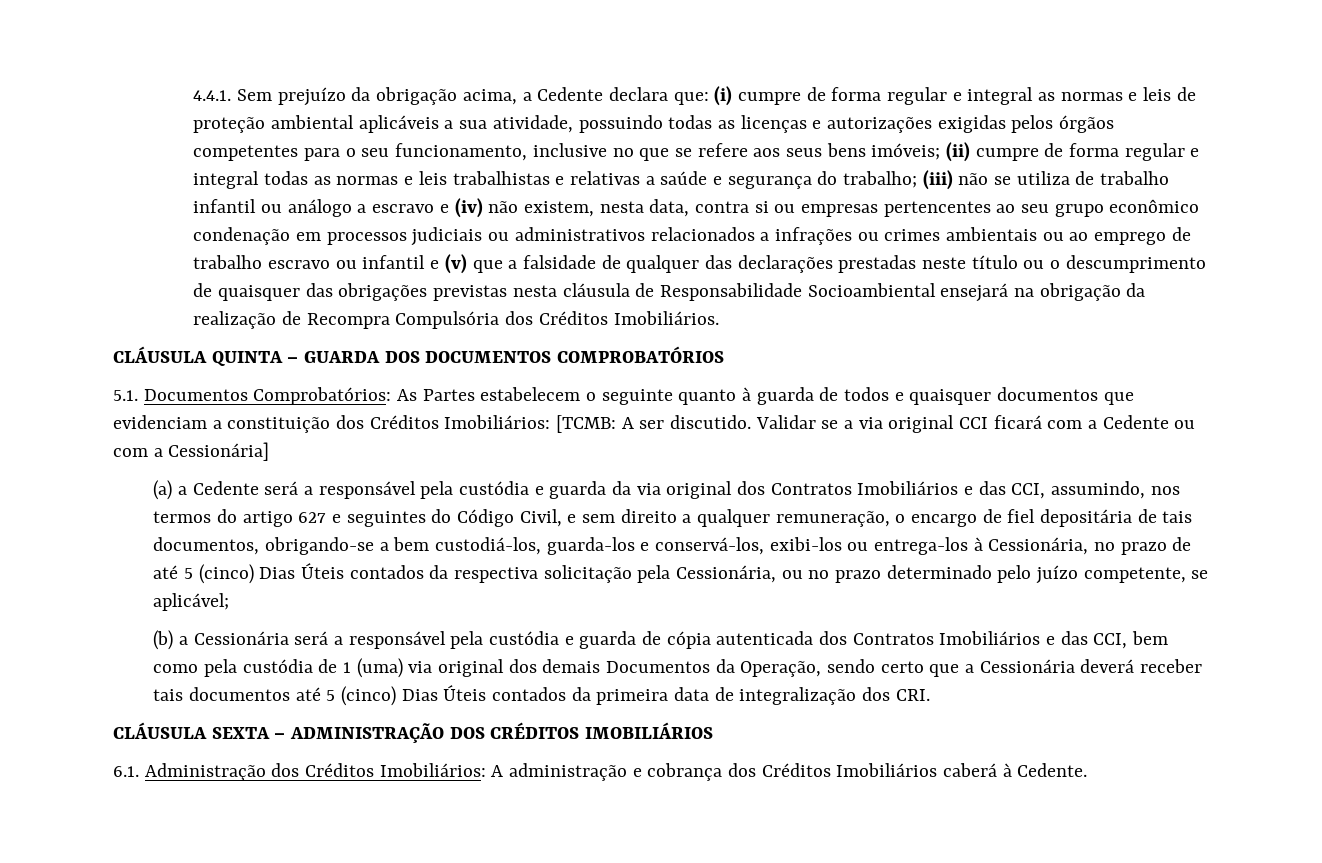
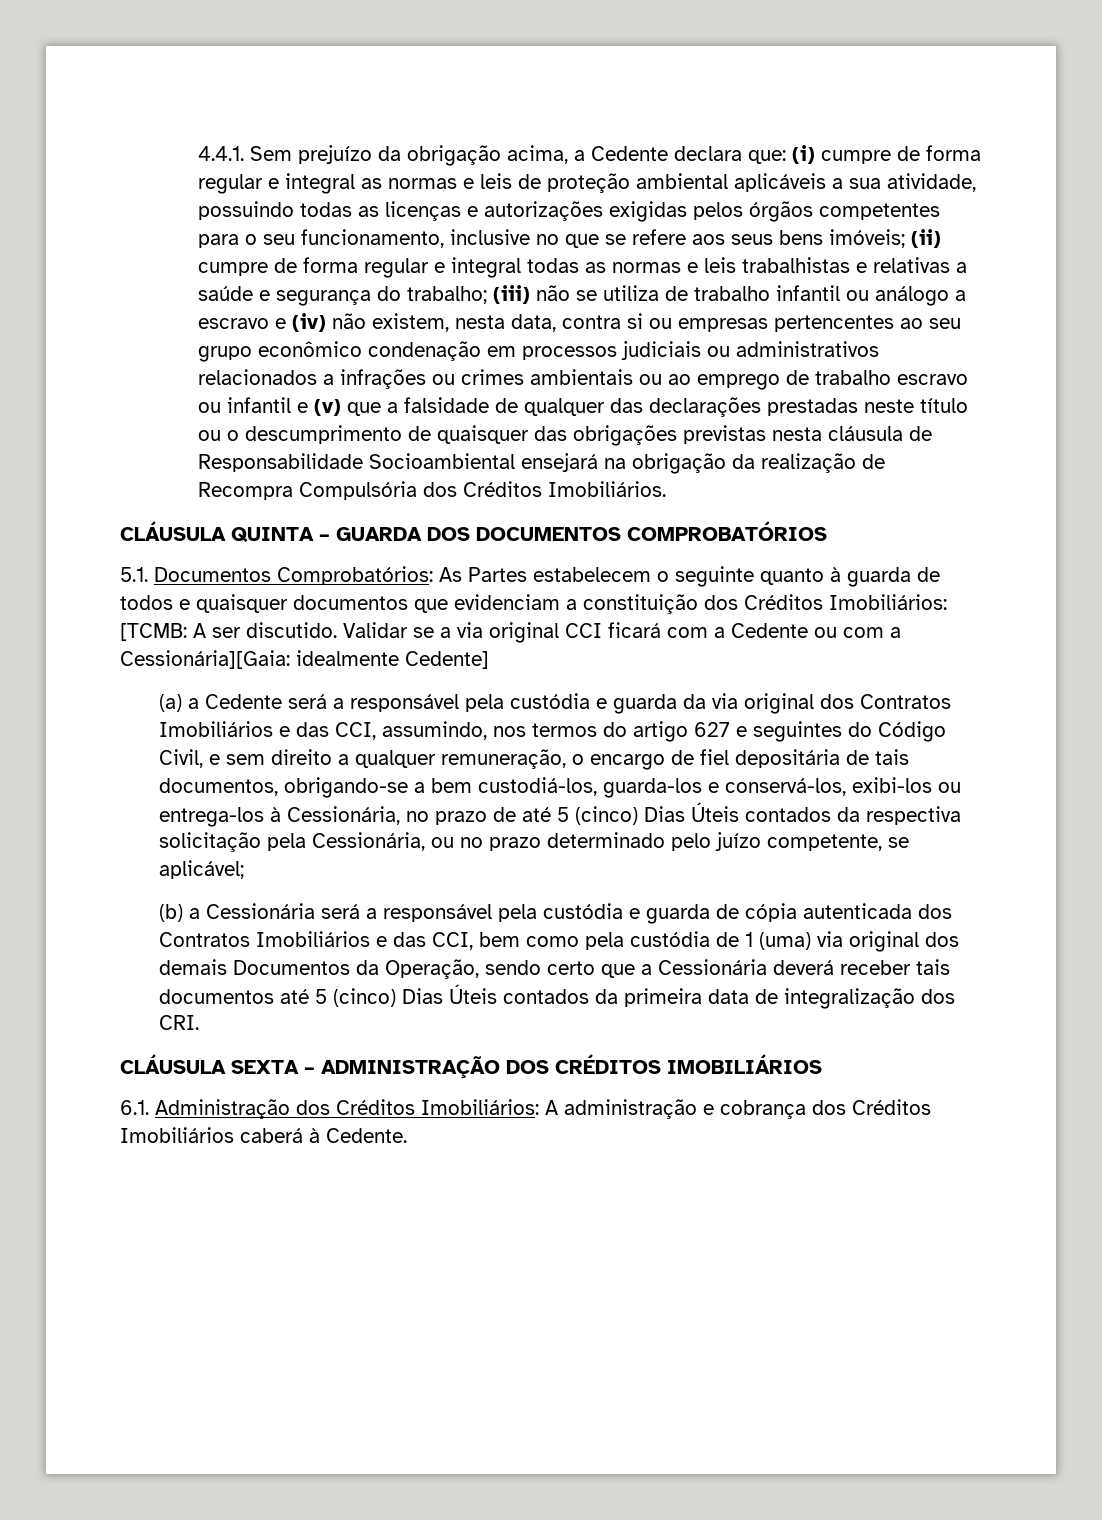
- Validar se a via original CCI ficará com a Cedente ou com a Cessionária]
+ Validar se a via original CCI ficará com a Cedente ou com a Cessionária][Gaia: idealmente Cedente]

